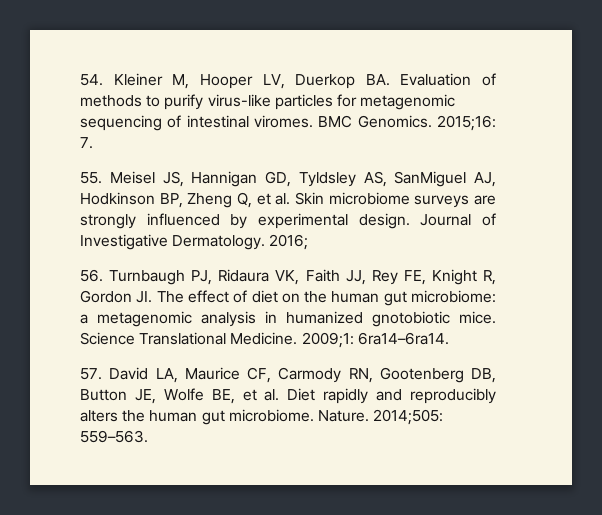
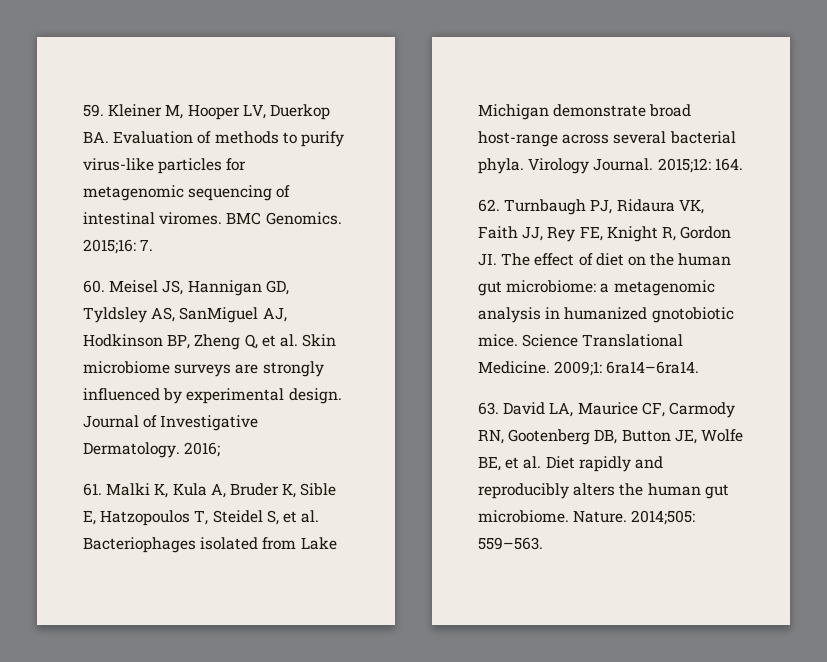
- 54. Kleiner M, Hooper LV, Duerkop BA. Evaluation of methods to purify virus-like particles for metagenomic sequencing of intestinal viromes.
+ 59. Kleiner M, Hooper LV, Duerkop BA. Evaluation of methods to purify virus-like particles for metagenomic sequencing of intestinal viromes.
- 55. Meisel JS, Hannigan GD, Tyldsley AS, SanMiguel AJ, Hodkinson BP, Zheng Q, et al. Skin microbiome surveys are strongly influenced by experimental design.
+ 60. Meisel JS, Hannigan GD, Tyldsley AS, SanMiguel AJ, Hodkinson BP, Zheng Q, et al. Skin microbiome surveys are strongly influenced by experimental design.
- 56. Turnbaugh PJ, Ridaura VK, Faith JJ, Rey FE, Knight R, Gordon JI. The effect of diet on the human gut microbiome: a metagenomic analysis in humanized gnotobiotic mice.
+ 61. Malki K, Kula A, Bruder K, Sible E, Hatzopoulos T, Steidel S, et al. Bacteriophages isolated from Lake Michigan demonstrate broad host-range across several bacterial phyla. Virology Journal. 2015;12: 164.
+ 62. Turnbaugh PJ, Ridaura VK, Faith JJ, Rey FE, Knight R, Gordon JI. The effect of diet on the human gut microbiome: a metagenomic analysis in humanized gnotobiotic mice.
- 57. David LA, Maurice CF, Carmody RN, Gootenberg DB, Button JE, Wolfe BE, et al. Diet rapidly and reproducibly alters the human gut microbiome.
+ 63. David LA, Maurice CF, Carmody RN, Gootenberg DB, Button JE, Wolfe BE, et al. Diet rapidly and reproducibly alters the human gut microbiome.

